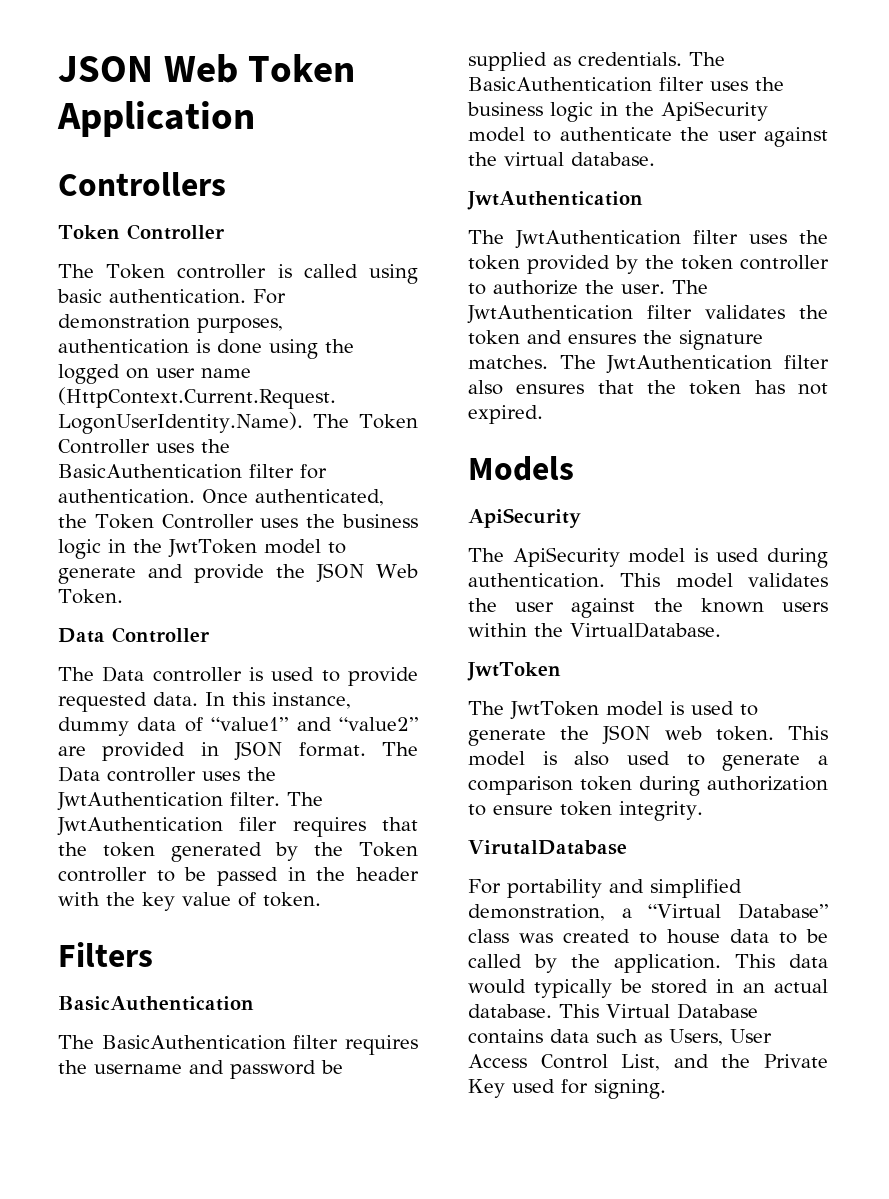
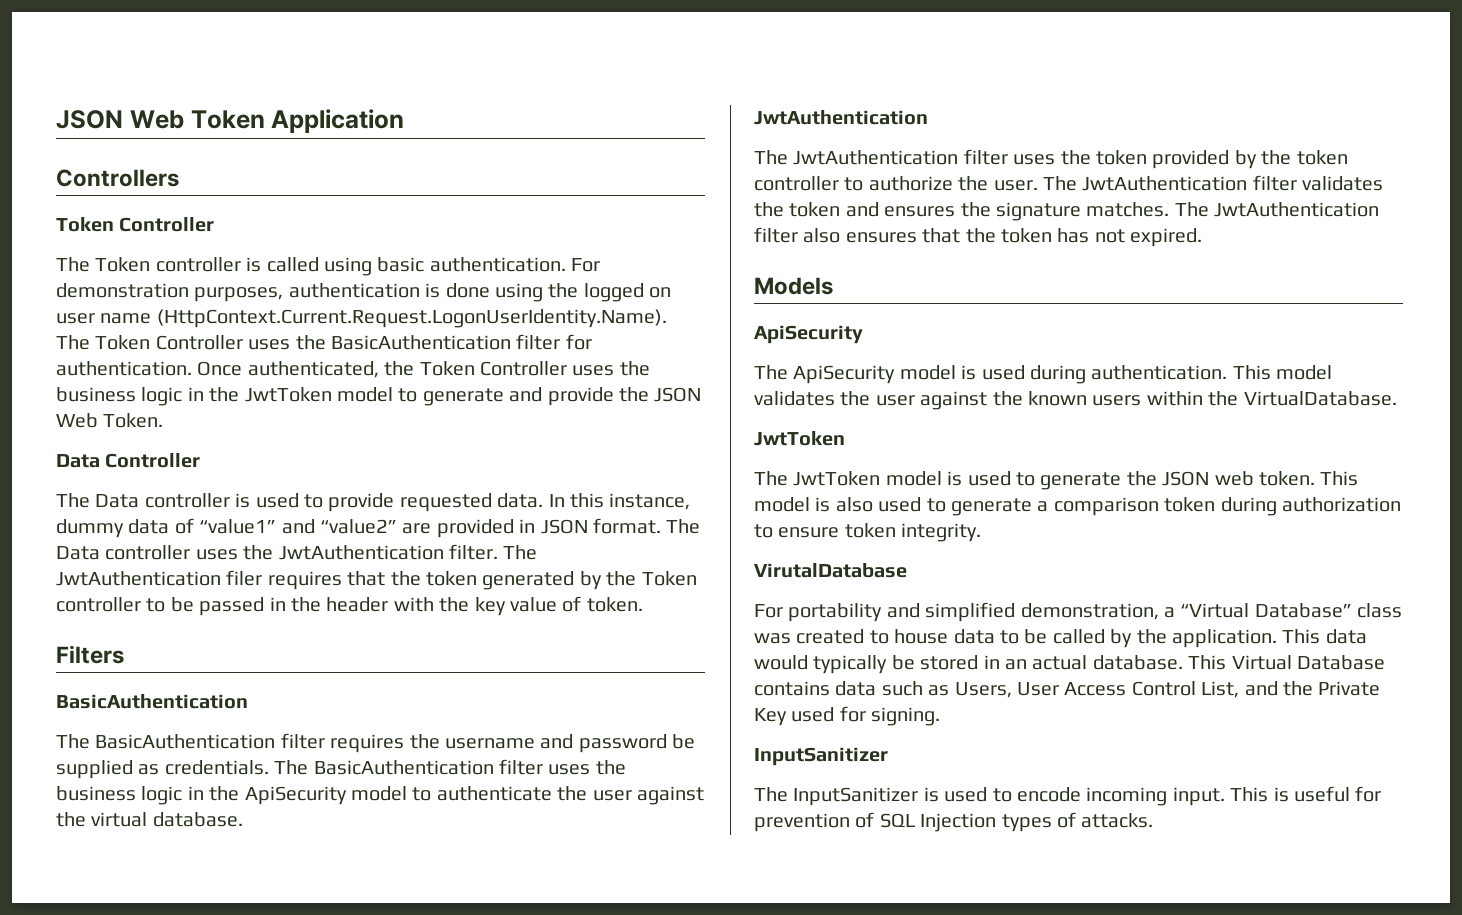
  This Virtual Database contains data such as Users, User Access Control List, and the Private Key used for signing.
+ InputSanitizer
+ The InputSanitizer is used to encode incoming input. This is useful for prevention of SQL Injection types of attacks.

